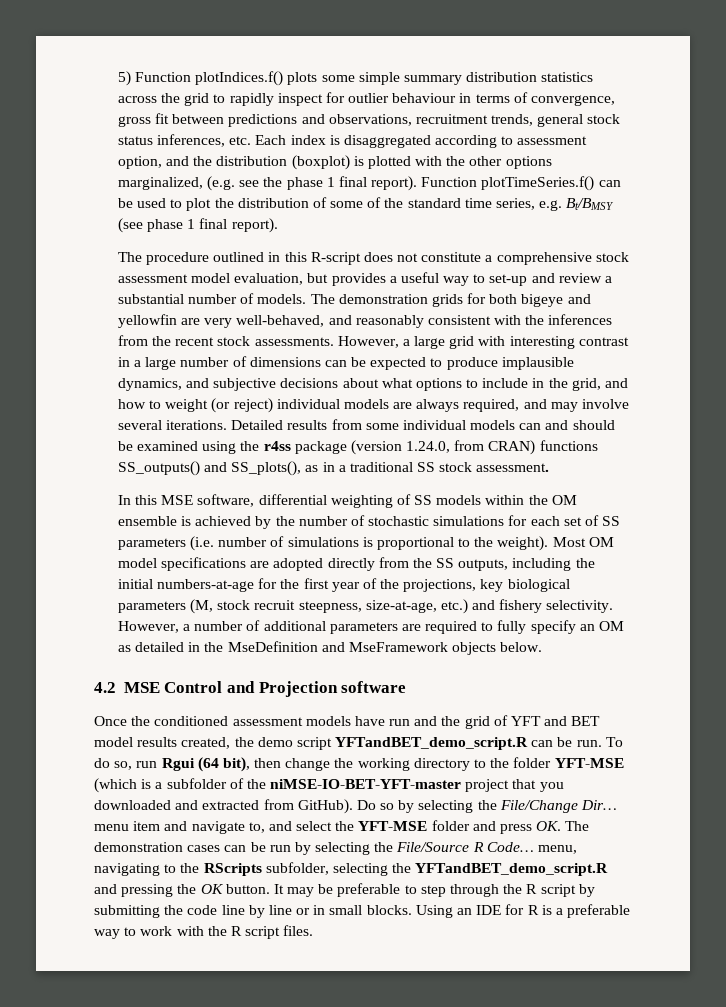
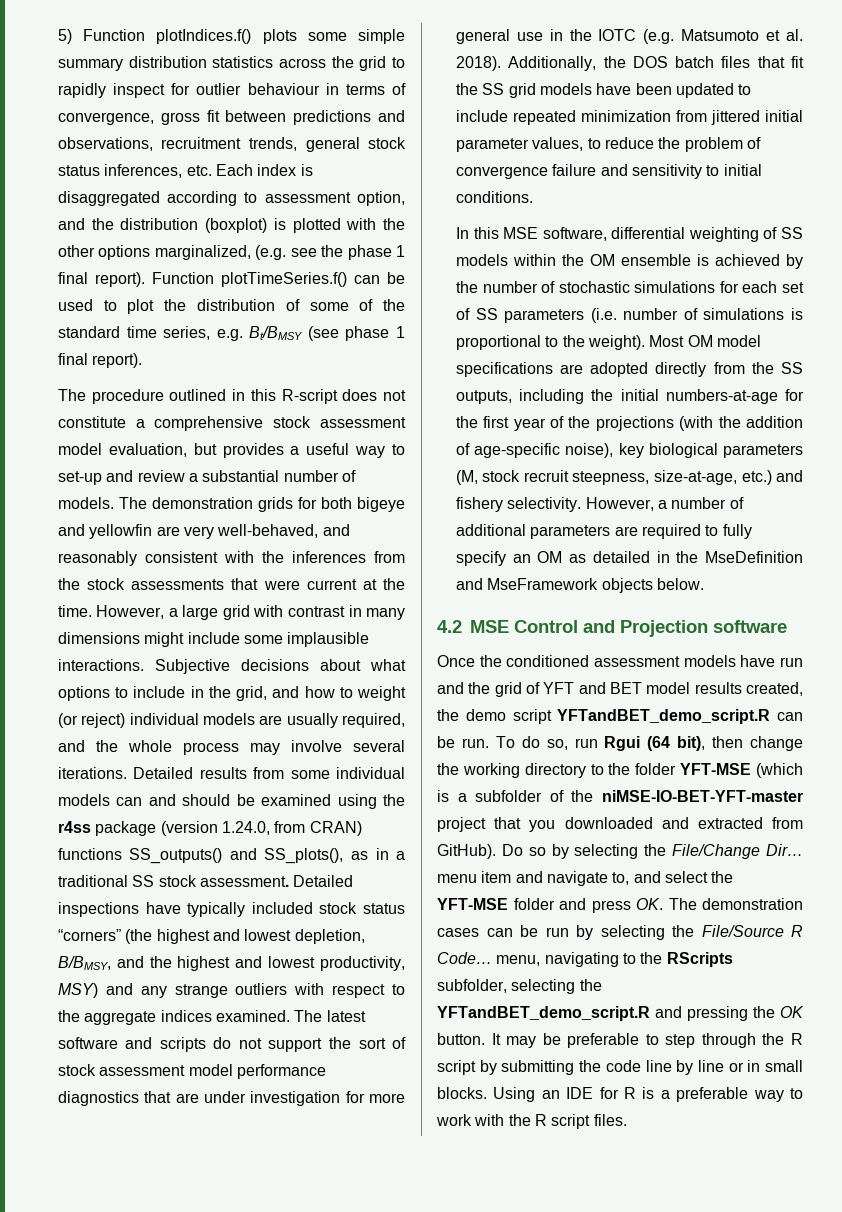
- The demonstration grids for both bigeye and yellowfin are very well-behaved, and reasonably consistent with the inferences from the recent stock assessments.
+ The demonstration grids for both bigeye and yellowfin are very well-behaved, and reasonably consistent with the inferences from the stock assessments that were current at the time.
- However, a large grid with interesting contrast in a large number of dimensions can be expected to produce implausible dynamics, and subjective decisions about what options to include in the grid, and how to weight (or reject) individual models are always required, and may involve several iterations.
+ However, a large grid with contrast in many dimensions might include some implausible interactions. Subjective decisions about what options to include in the grid, and how to weight (or reject) individual models are usually required, and the whole process may involve several iterations.
+ Detailed inspections have typically included stock status “corners” (the highest and lowest depletion, B/BMSY, and the highest and lowest productivity, MSY) and any strange outliers with respect to the aggregate indices examined. The latest software and scripts do not support the sort of stock assessment model performance diagnostics that are under investigation for more general use in the IOTC (e.g. Matsumoto et al. 2018). Additionally, the DOS batch files that fit the SS grid models have been updated to include repeated minimization from jittered initial parameter values, to reduce the problem of convergence failure and sensitivity to initial conditions.
- Most OM model specifications are adopted directly from the SS outputs, including the initial numbers-at-age for the first year of the projections, key biological parameters (M, stock recruit steepness, size-at-age, etc.) and fishery selectivity.
+ Most OM model specifications are adopted directly from the SS outputs, including the initial numbers-at-age for the first year of the projections (with the addition of age-specific noise), key biological parameters (M, stock recruit steepness, size-at-age, etc.) and fishery selectivity.

